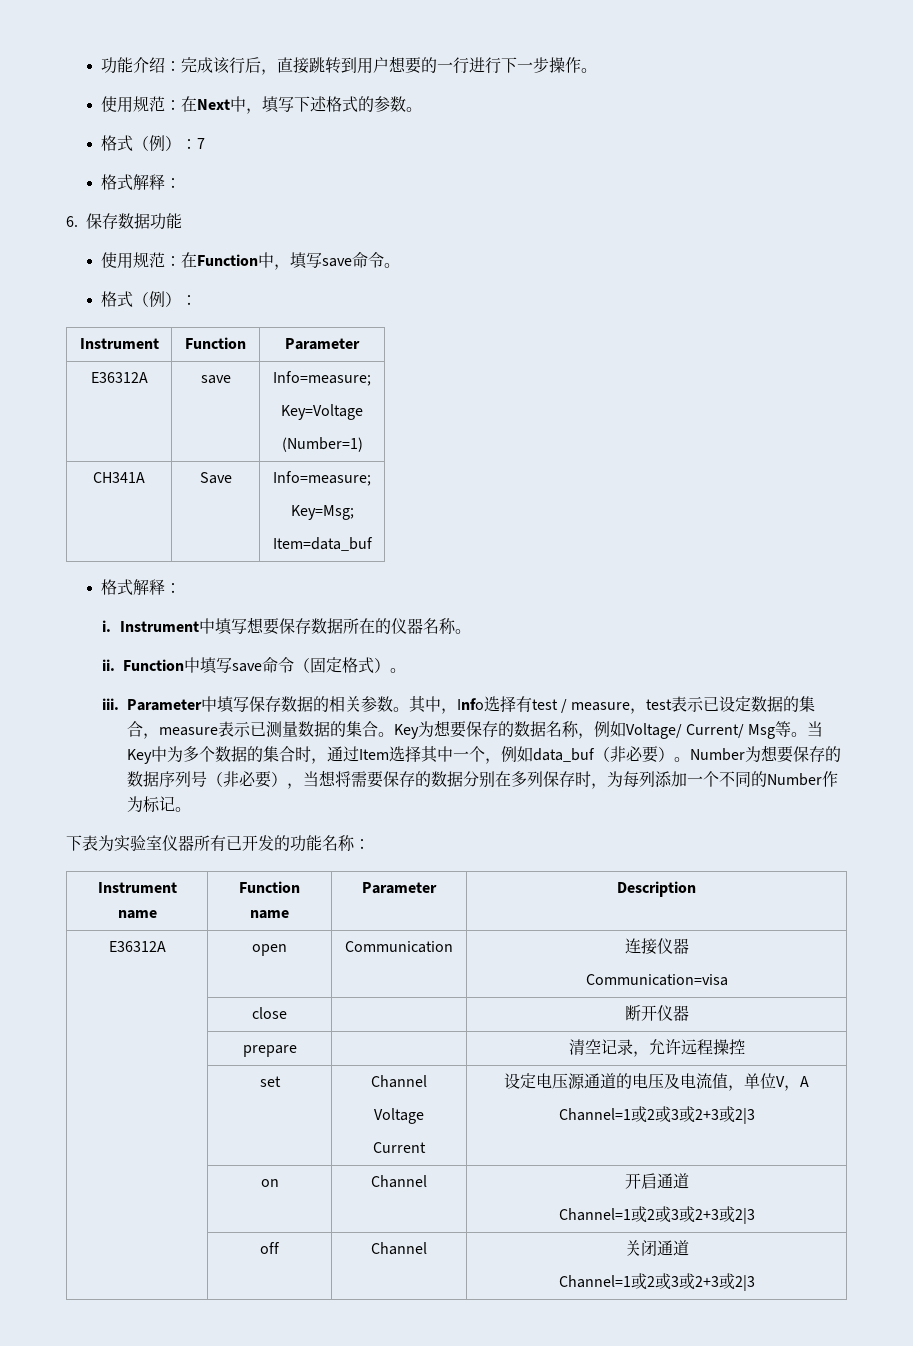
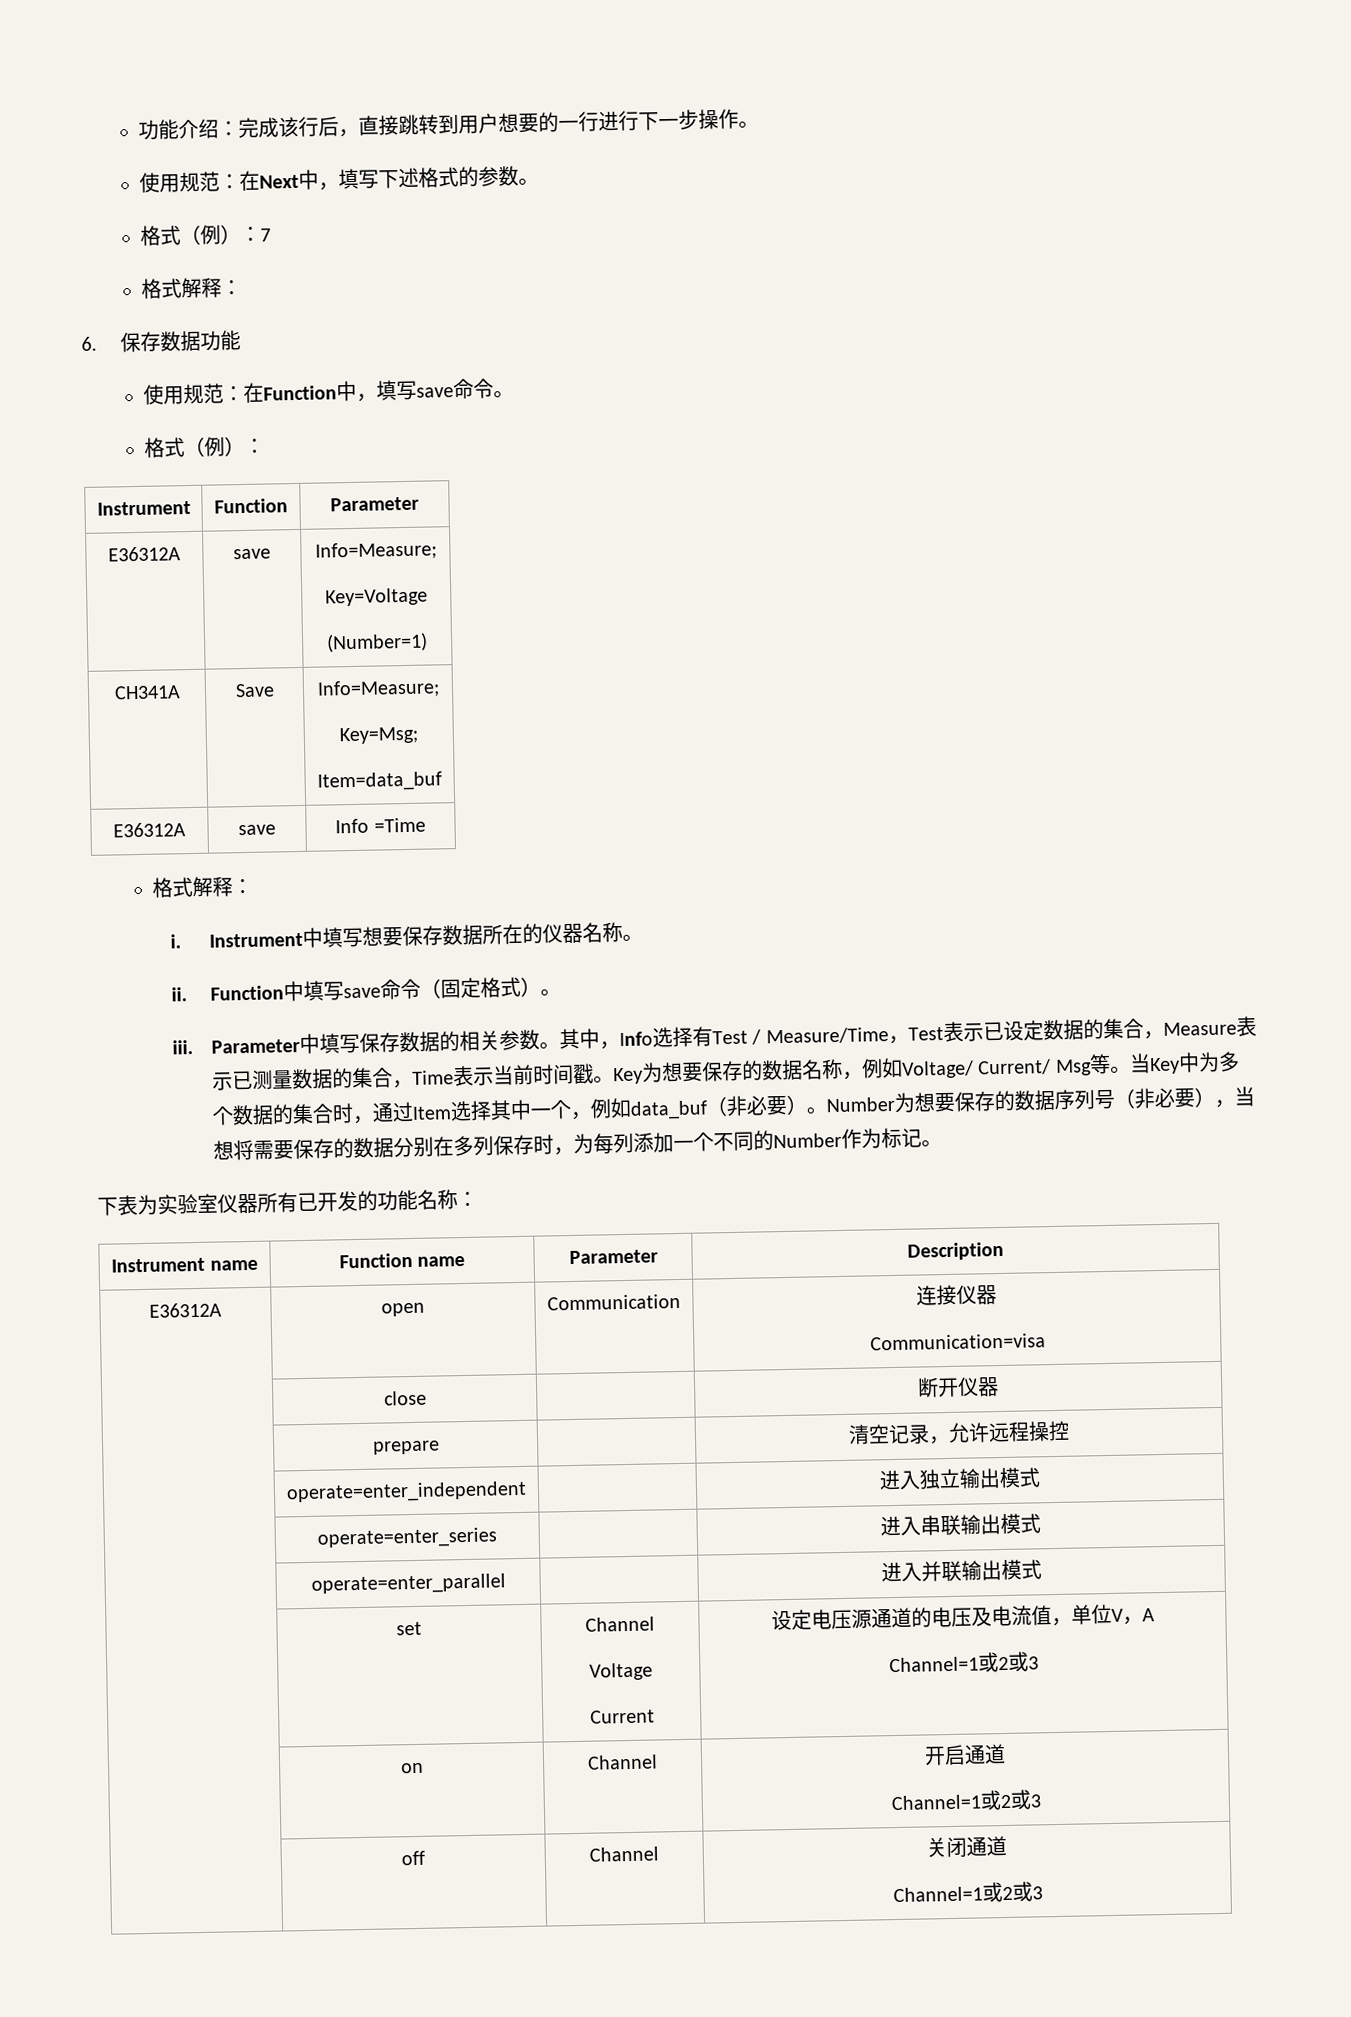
- E36312A | save | Info=measure;
+ E36312A | save | Info=Measure;
- CH341A | Save | Info=measure;
+ CH341A | Save | Info=Measure;
+ E36312A | save | Info =Time
- 其中，Info选择有test / measure，test表示已设定数据的集合，measure表示已测量数据的集合。
+ 其中，Info选择有Test / Measure/Time，Test表示已设定数据的集合，Measure表示已测量数据的集合，Time表示当前时间戳。
+ | operate=enter_independent | | 进入独立输出模式
+ | operate=enter_series | | 进入串联输出模式
+ | operate=enter_parallel | | 进入并联输出模式
  | set | Channel
  Voltage
  Current | 设定电压源通道的电压及电流值，单位V，A
- Channel=1或2或3或2+3或2|3
+ Channel=1或2或3
  | on | Channel | 开启通道
- Channel=1或2或3或2+3或2|3
+ Channel=1或2或3
  | off | Channel | 关闭通道
- Channel=1或2或3或2+3或2|3
+ Channel=1或2或3

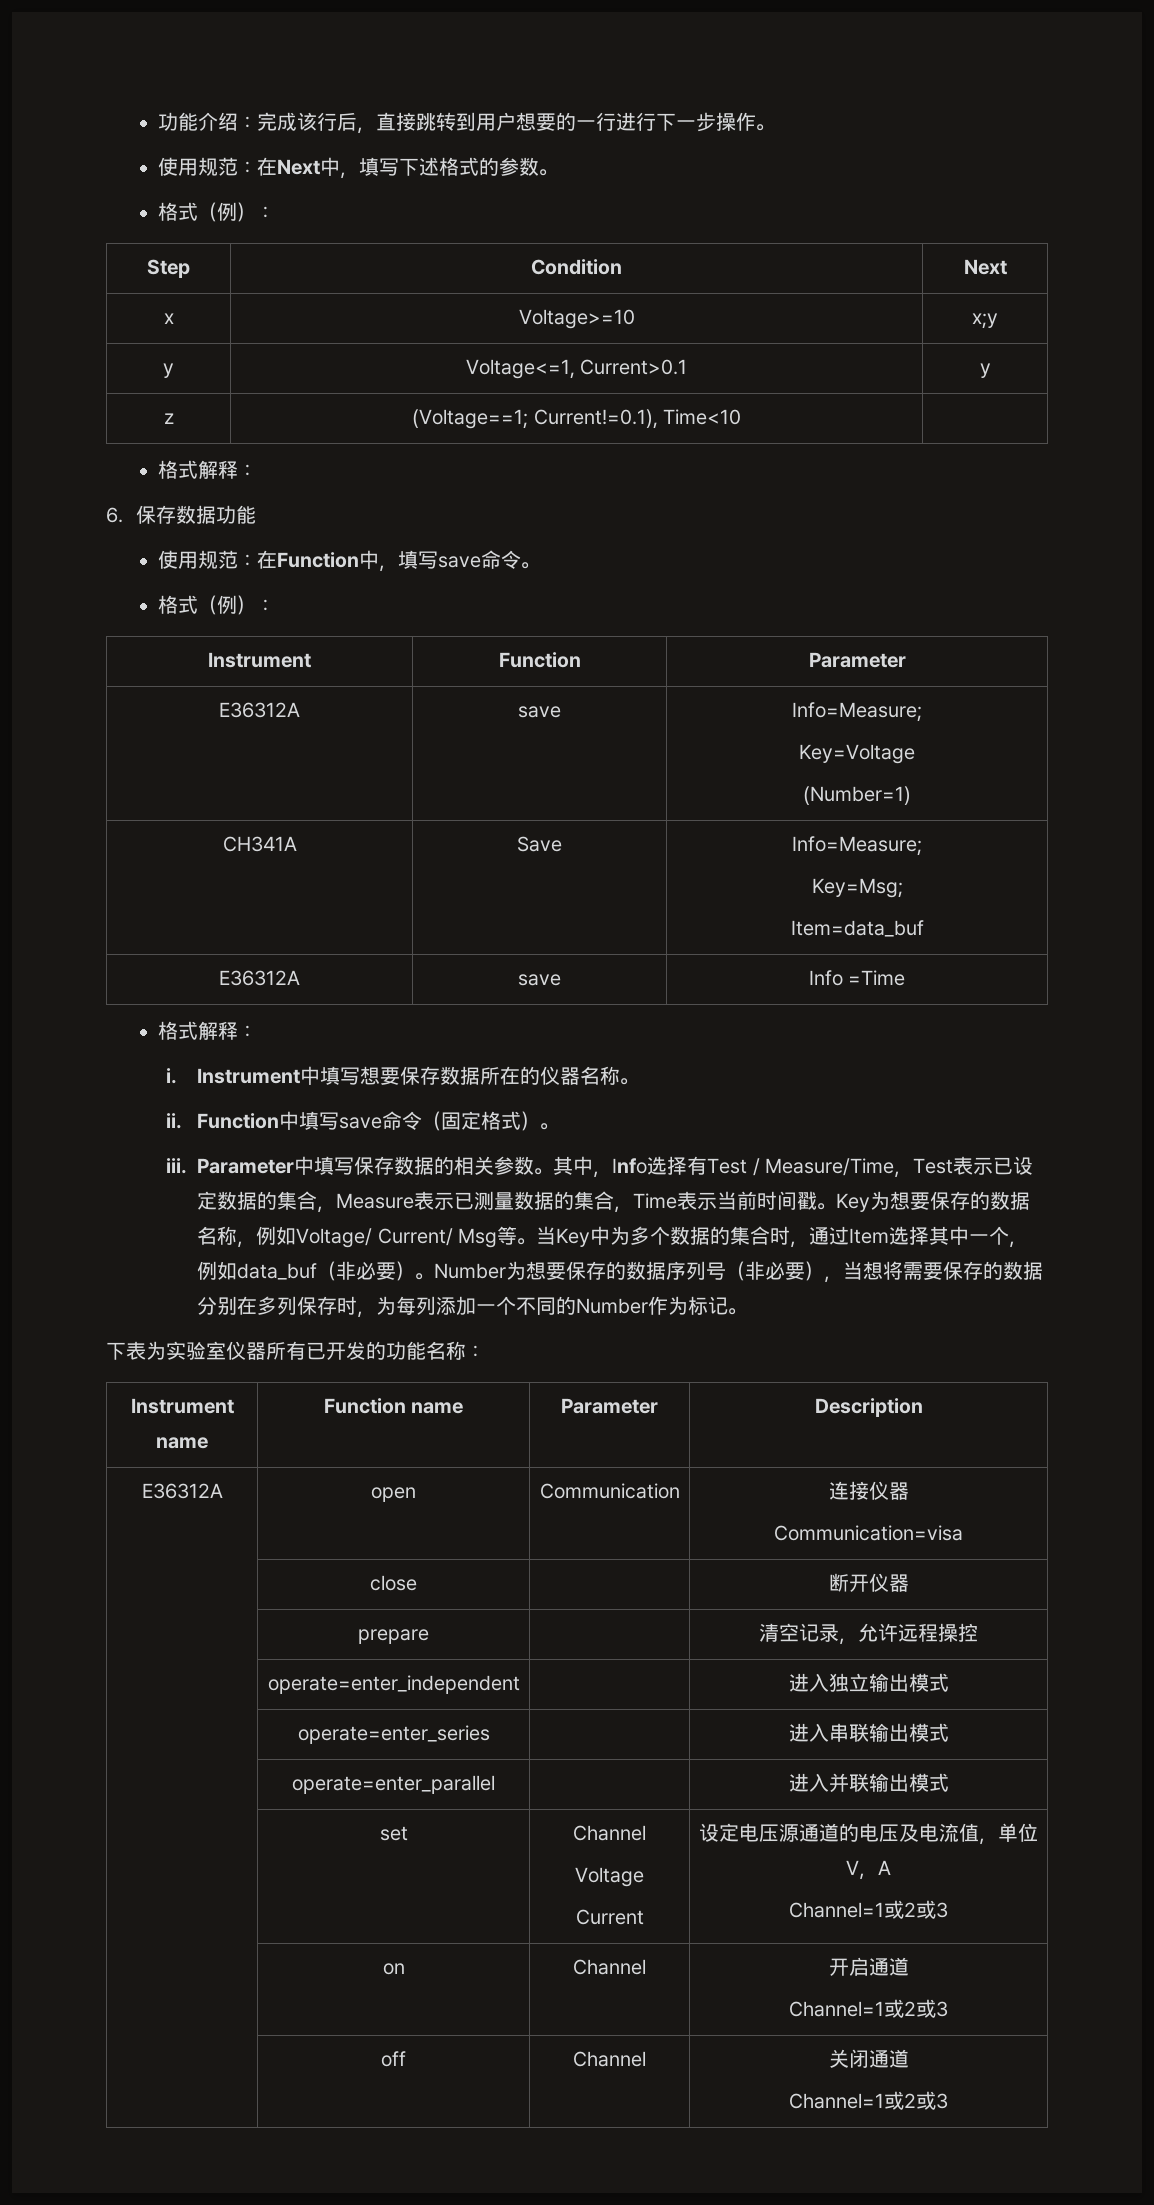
  使用规范：在Next中，填写下述格式的参数。
- 格式（例）：7
+ 格式（例）：
+ Step | Condition | Next
+ x | Voltage>=10 | x;y
+ y | Voltage<=1, Current>0.1 | y
+ z | (Voltage==1; Current!=0.1), Time<10 |

